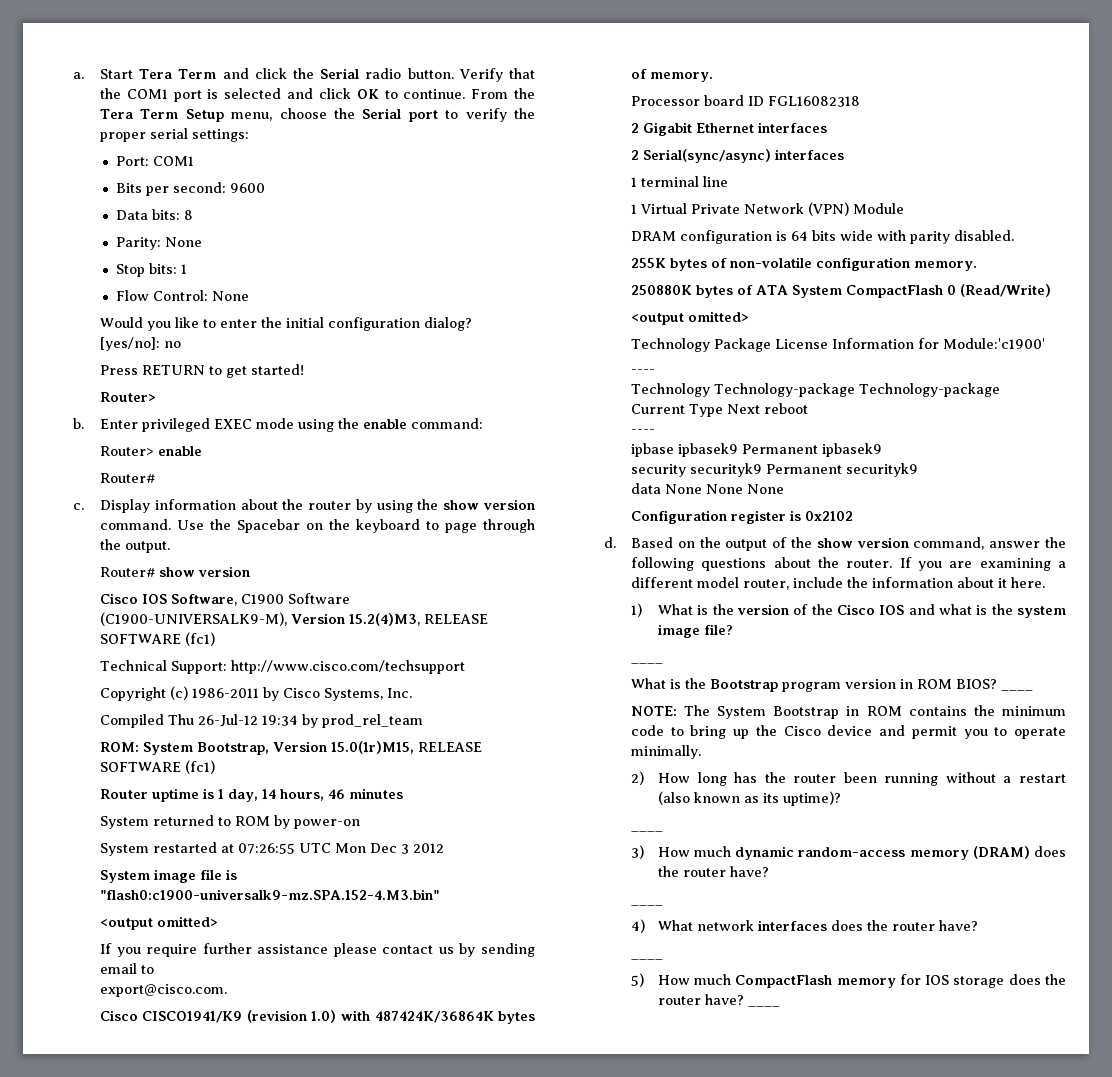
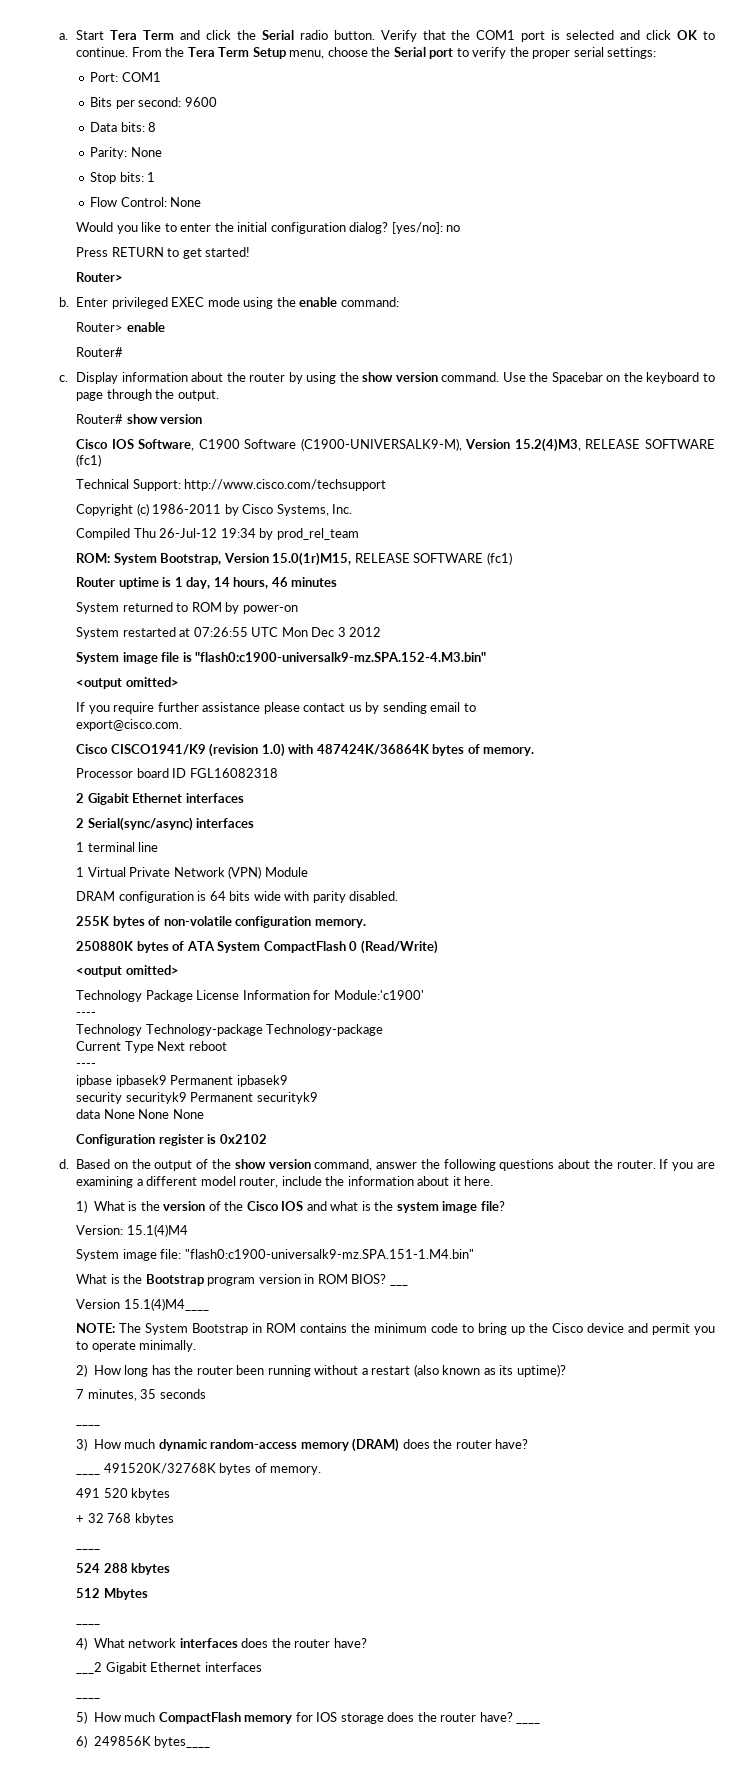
  1) What is the version of the Cisco IOS and what is the system image file?
- ____
+ Version: 15.1(4)M4
+ System image file: "flash0:c1900-universalk9-mz.SPA.151-1.M4.bin"
- What is the Bootstrap program version in ROM BIOS? ____
+ What is the Bootstrap program version in ROM BIOS? ___
+ Version 15.1(4)M4____
+ 7 minutes, 35 seconds
+ ____ 491520K/32768K bytes of memory.
+ 491 520 kbytes
+ + 32 768 kbytes
+ ____
+ 524 288 kbytes
+ 512 Mbytes
+ ___2 Gigabit Ethernet interfaces
+ 6) 249856K bytes____

